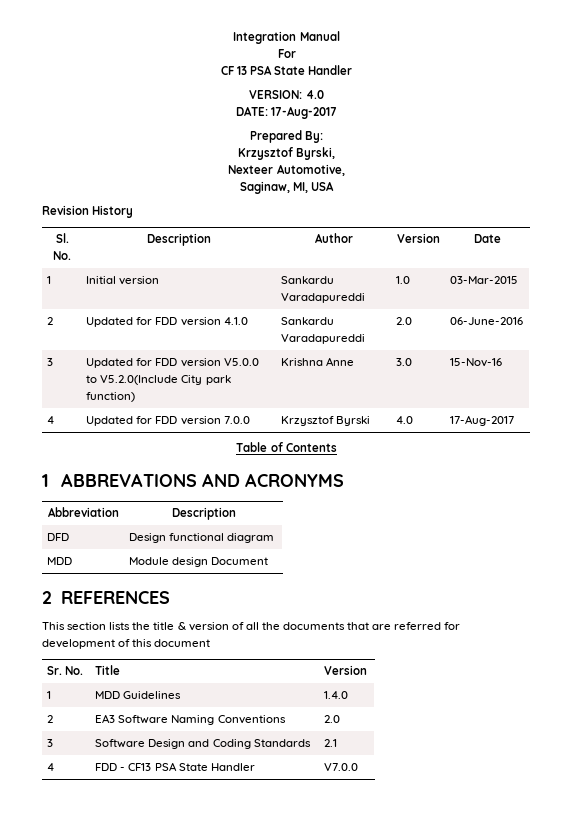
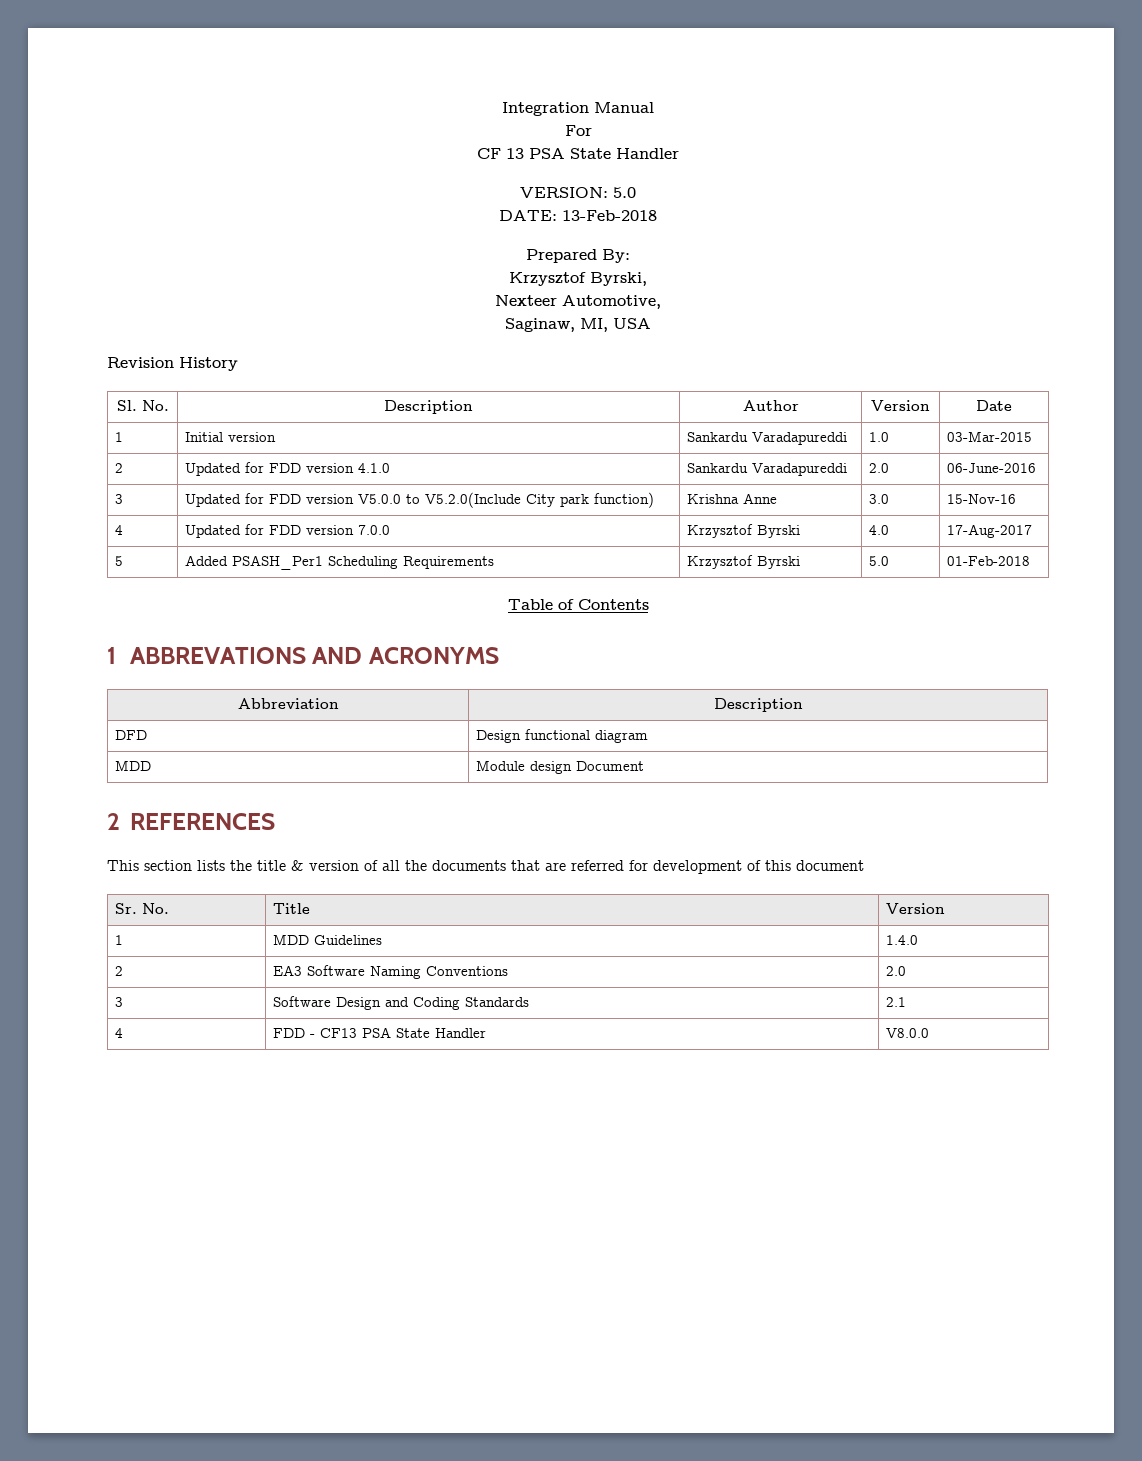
- VERSION: 4.0
+ VERSION: 5.0
- DATE: 17-Aug-2017
+ DATE: 13-Feb-2018
+ 5 | Added PSASH_Per1 Scheduling Requirements | Krzysztof Byrski | 5.0 | 01-Feb-2018
- 4 | FDD - CF13 PSA State Handler | V7.0.0
+ 4 | FDD - CF13 PSA State Handler | V8.0.0

